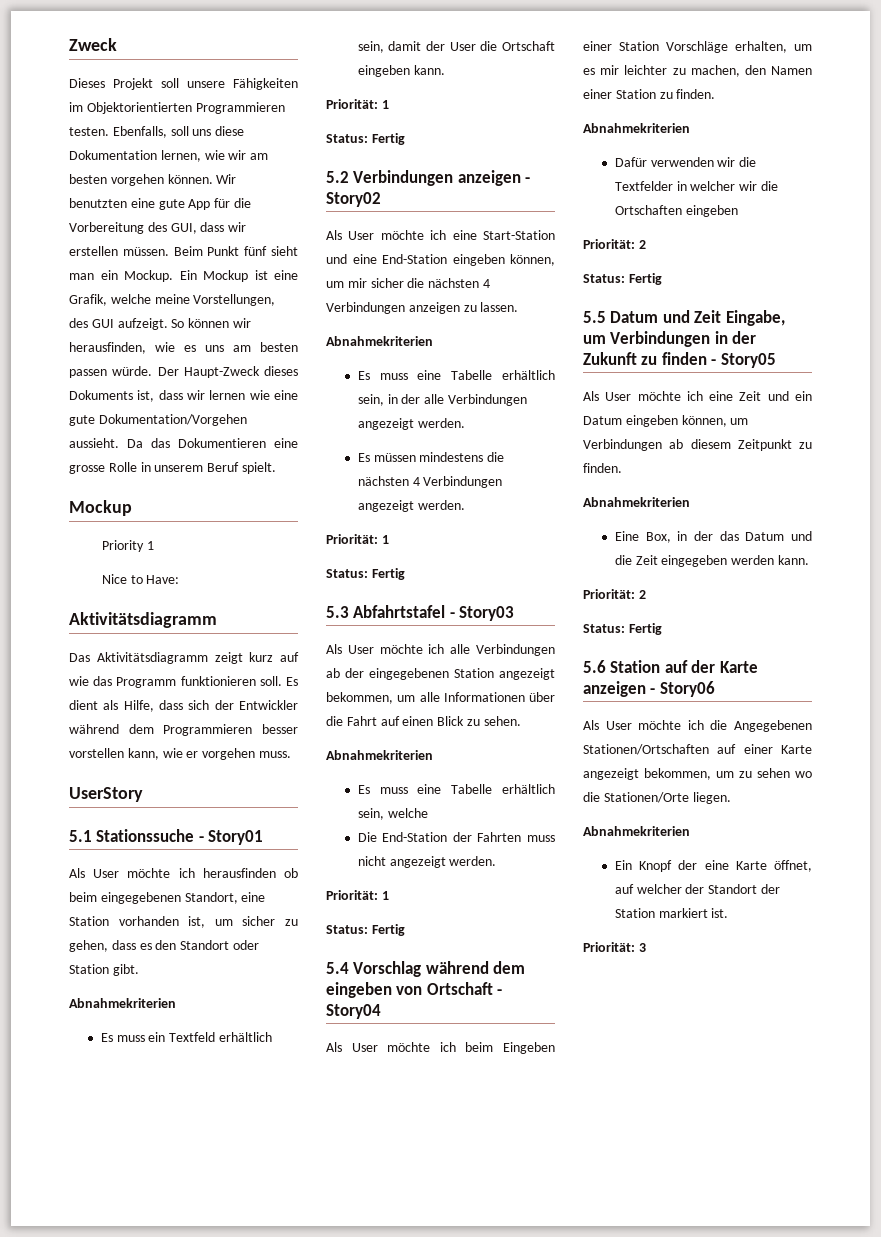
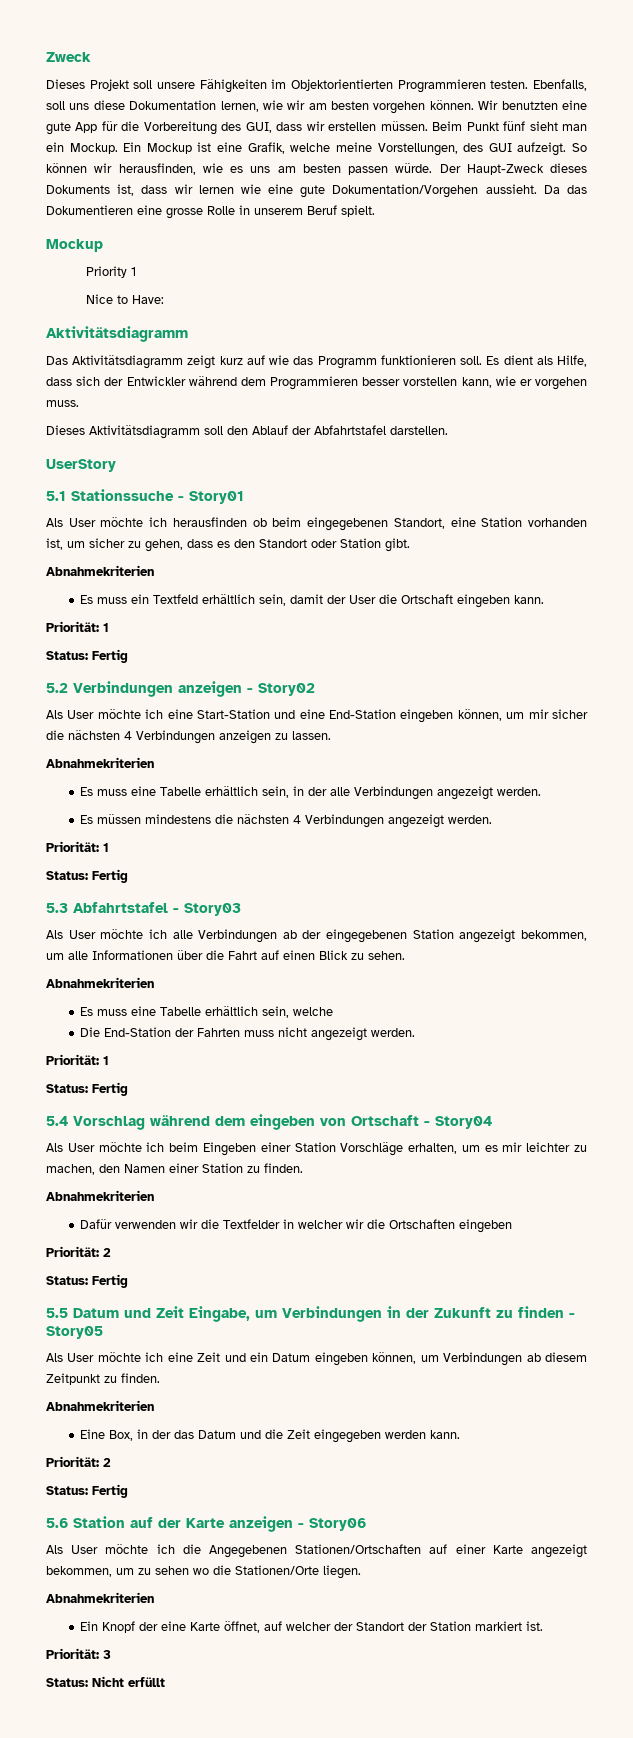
+ Dieses Aktivitätsdiagramm soll den Ablauf der Abfahrtstafel darstellen.
+ Status: Nicht erfüllt

